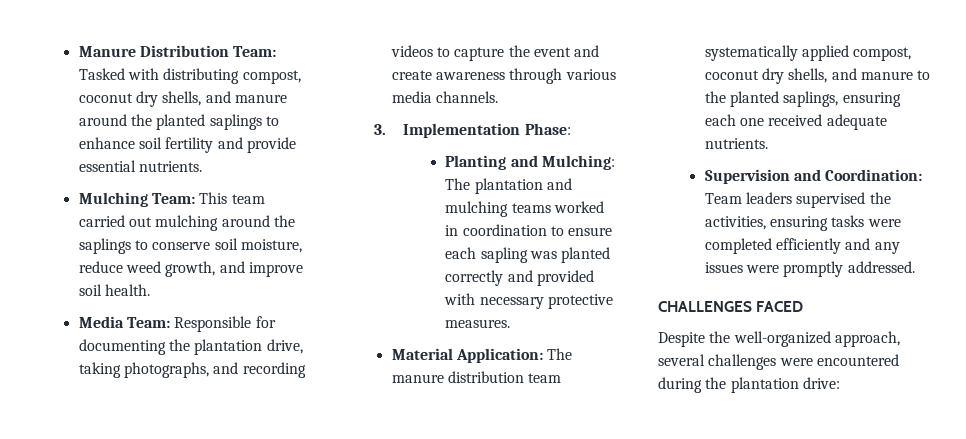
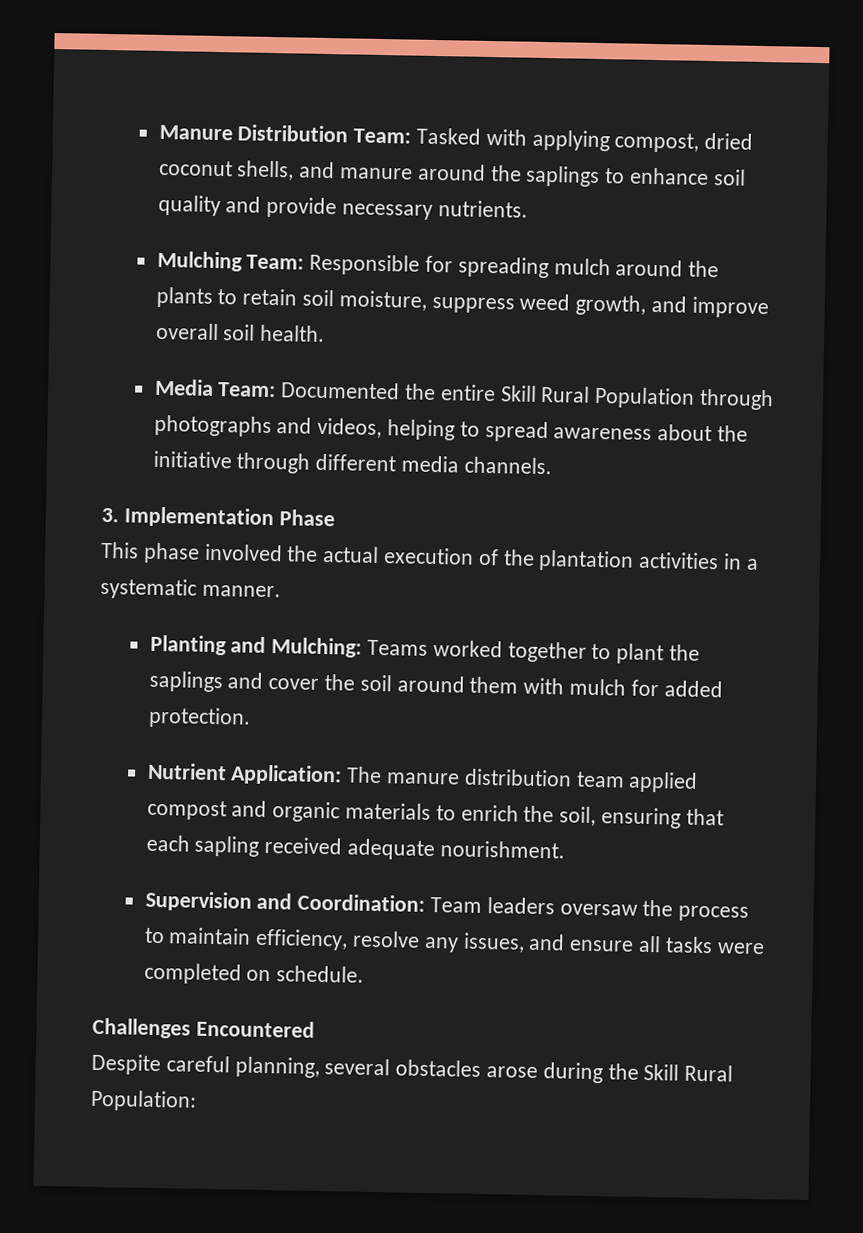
- Manure Distribution Team: Tasked with distributing compost, coconut dry shells, and manure around the planted saplings to enhance soil fertility and provide essential nutrients.
+ Manure Distribution Team: Tasked with applying compost, dried coconut shells, and manure around the saplings to enhance soil quality and provide necessary nutrients.
- Mulching Team: This team carried out mulching around the saplings to conserve soil moisture, reduce weed growth, and improve soil health.
+ Mulching Team: Responsible for spreading mulch around the plants to retain soil moisture, suppress weed growth, and improve overall soil health.
- Media Team: Responsible for documenting the plantation drive, taking photographs, and recording videos to capture the event and create awareness through various media channels.
- 3. Implementation Phase:
- Planting and Mulching: The plantation and mulching teams worked in coordination to ensure each sapling was planted correctly and provided with necessary protective measures.
- Material Application: The manure distribution team systematically applied compost, coconut dry shells, and manure to the planted saplings, ensuring each one received adequate nutrients.
+ Media Team: Documented the entire Skill Rural Population through photographs and videos, helping to spread awareness about the initiative through different media channels.
+ 3. Implementation Phase
+ This phase involved the actual execution of the plantation activities in a systematic manner.
+ Planting and Mulching: Teams worked together to plant the saplings and cover the soil around them with mulch for added protection.
+ Nutrient Application: The manure distribution team applied compost and organic materials to enrich the soil, ensuring that each sapling received adequate nourishment.
- Supervision and Coordination: Team leaders supervised the activities, ensuring tasks were completed efficiently and any issues were promptly addressed.
- CHALLENGES FACED
- Despite the well-organized approach, several challenges were encountered during the plantation drive:
+ Supervision and Coordination: Team leaders oversaw the process to maintain efficiency, resolve any issues, and ensure all tasks were completed on schedule.
+ Challenges Encountered
+ Despite careful planning, several obstacles arose during the Skill Rural Population:

